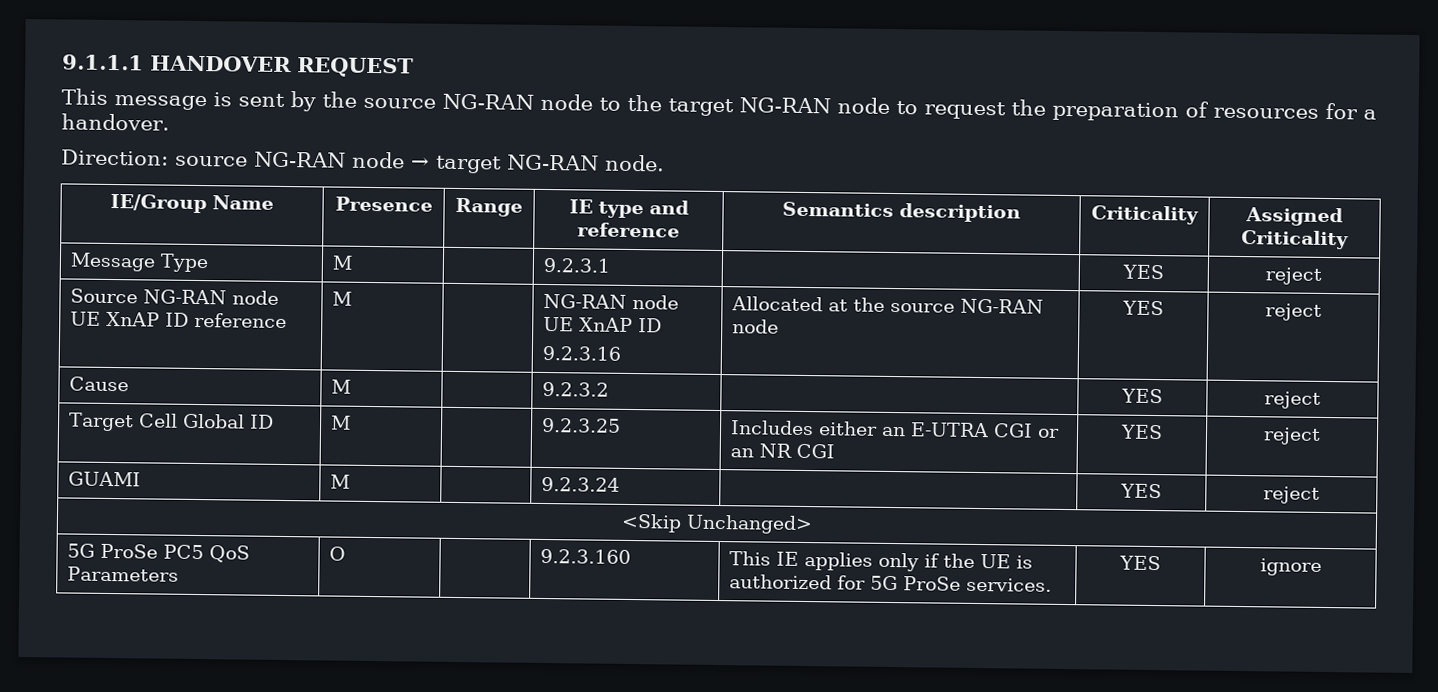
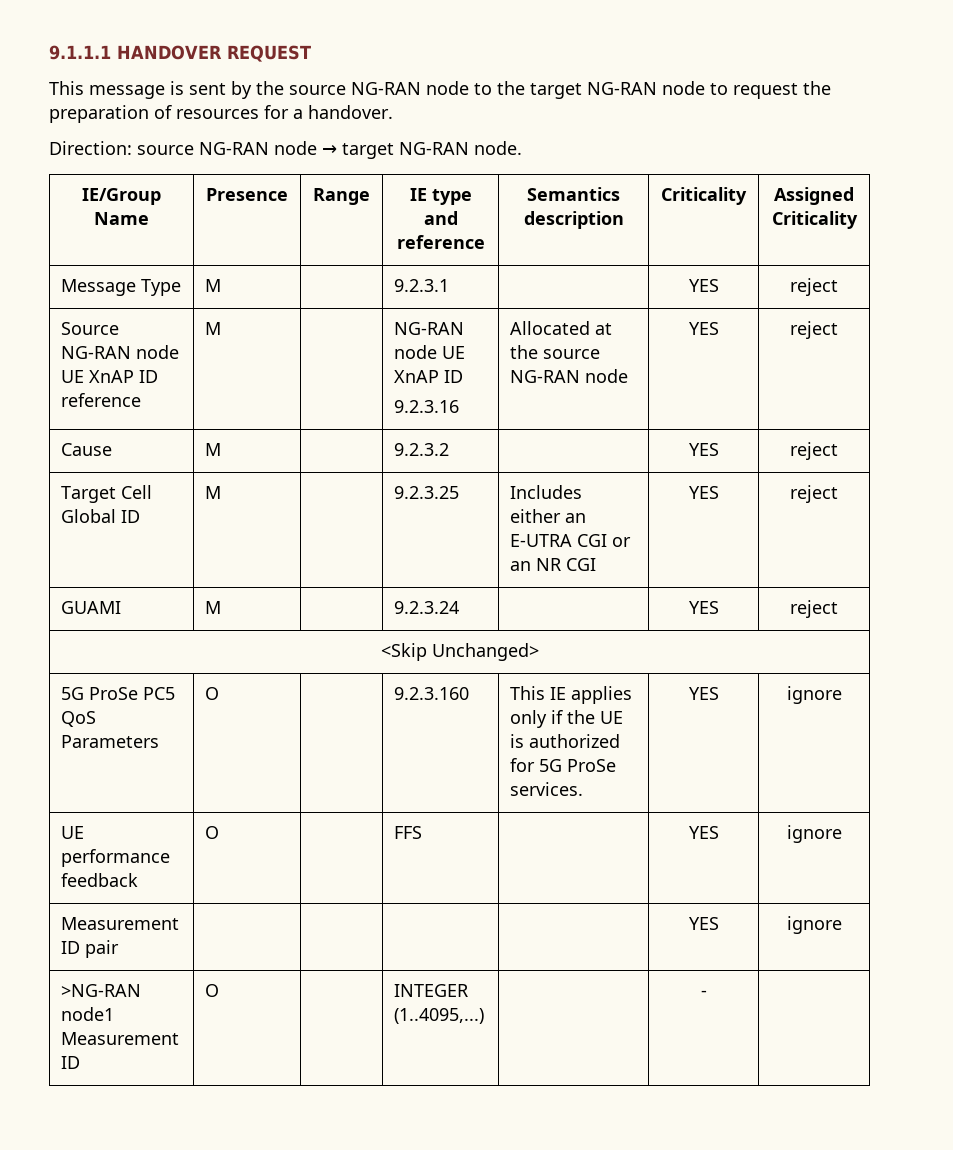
+ UE performance feedback | O | | FFS | | YES | ignore
+ Measurement ID pair | | | | | YES | ignore
+ >NG-RAN node1 Measurement ID | O | | INTEGER (1..4095,...) | | - |

